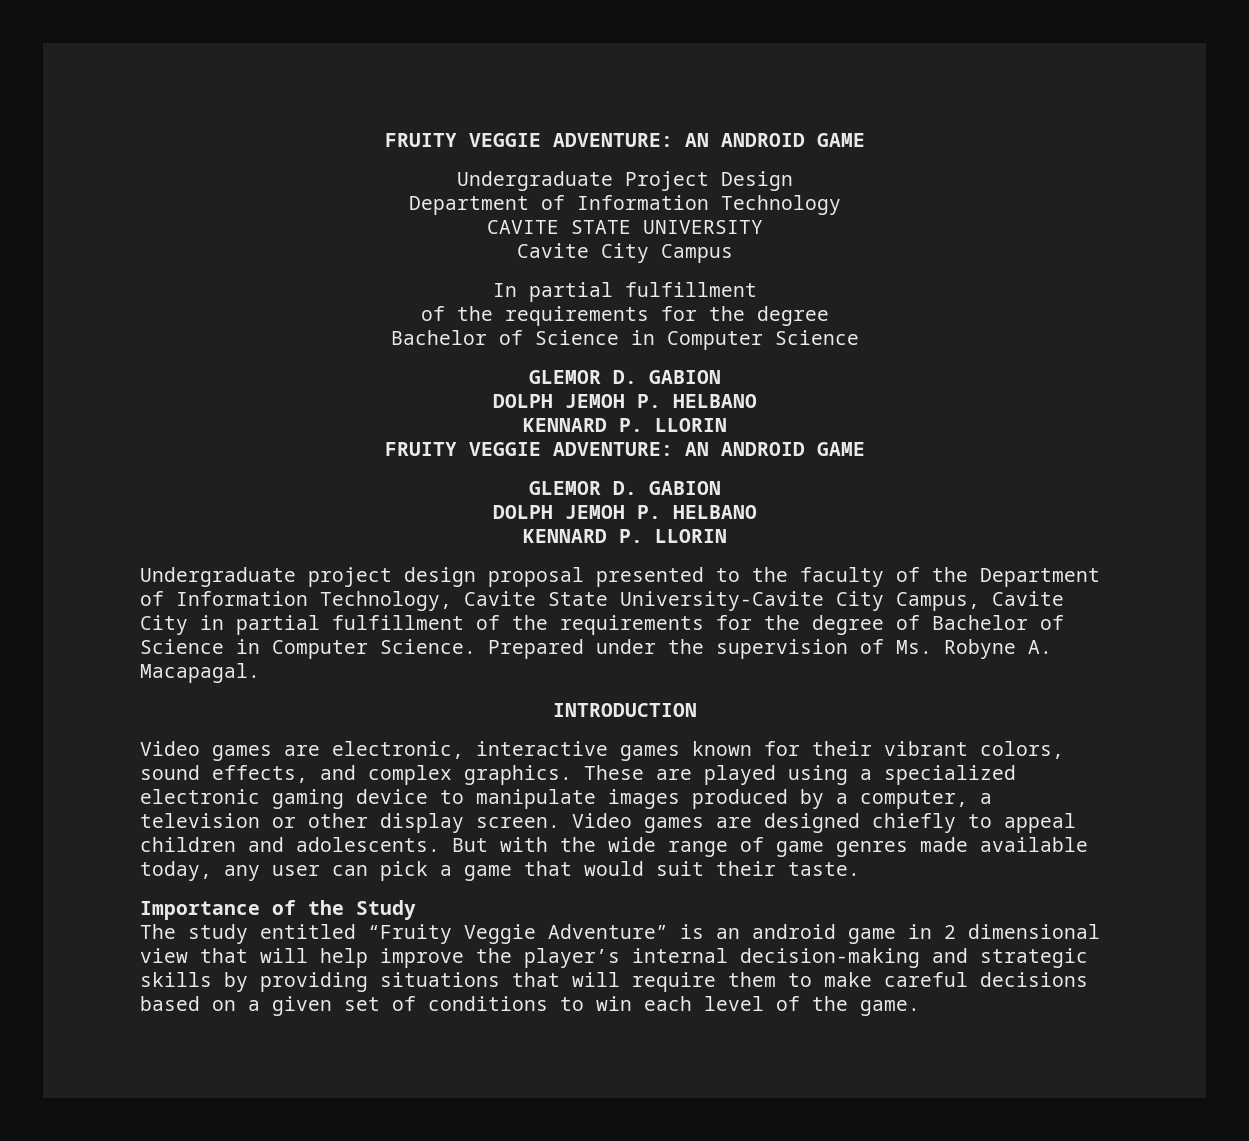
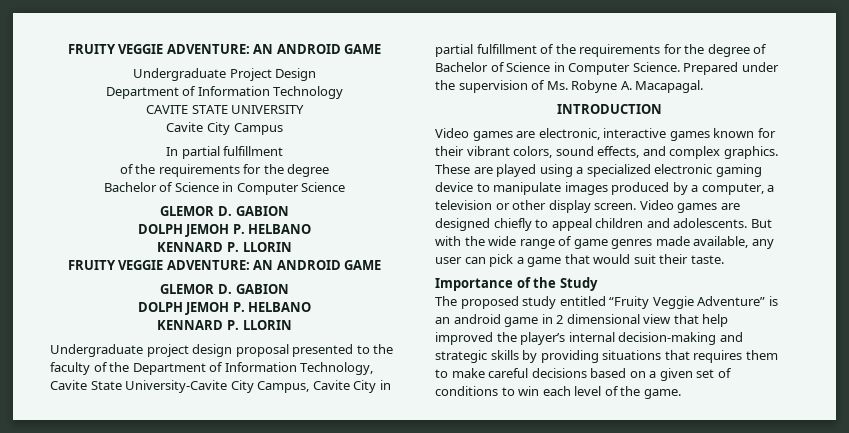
- But with the wide range of game genres made available today, any user can pick a game that would suit their taste.
+ But with the wide range of game genres made available, any user can pick a game that would suit their taste.
- The study entitled “Fruity Veggie Adventure” is an android game in 2 dimensional view that will help improve the player’s internal decision-making and strategic skills by providing situations that will require them to make careful decisions based on a given set of conditions to win each level of the game.
+ The proposed study entitled “Fruity Veggie Adventure” is an android game in 2 dimensional view that help improved the player’s internal decision-making and strategic skills by providing situations that requires them to make careful decisions based on a given set of conditions to win each level of the game.

